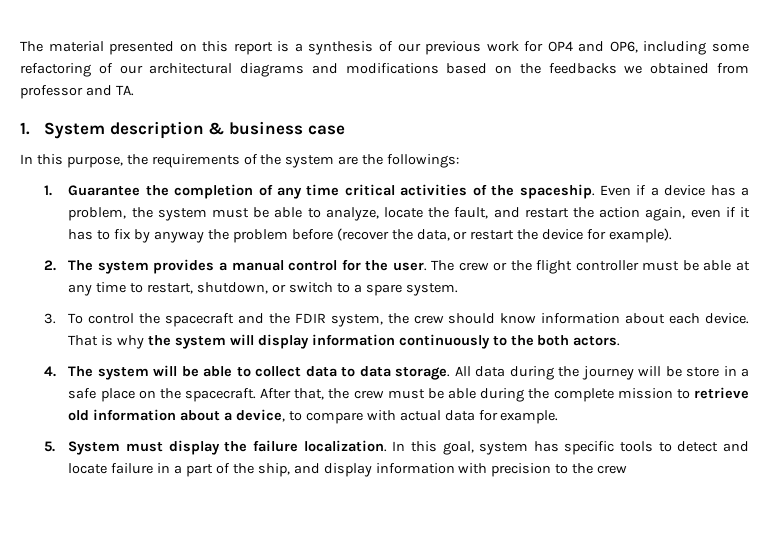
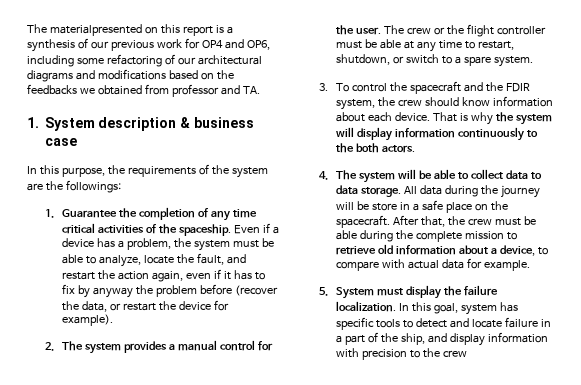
- The material presented on this report is a synthesis of our previous work for OP4 and OP6, including some refactoring of our architectural diagrams and modifications based on the feedbacks we obtained from professor and TA.
+ The materialpresented on this report is a synthesis of our previous work for OP4 and OP6, including some refactoring of our architectural diagrams and modifications based on the feedbacks we obtained from professor and TA.

